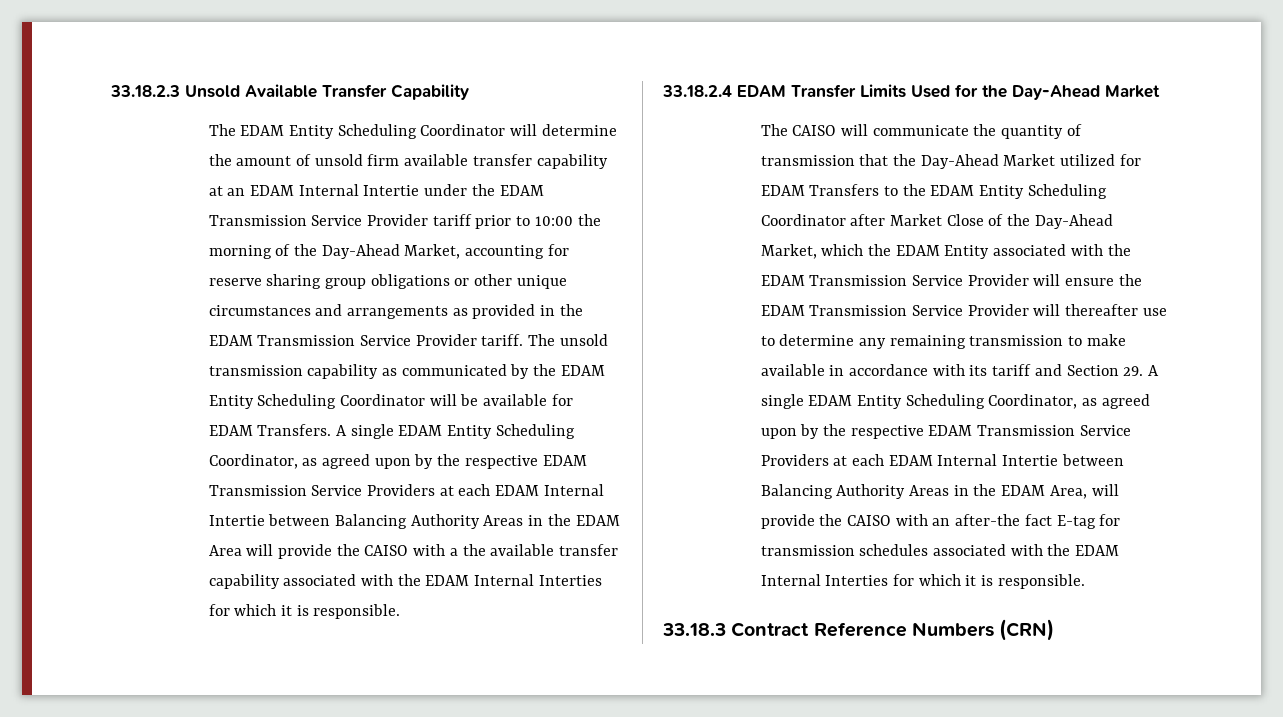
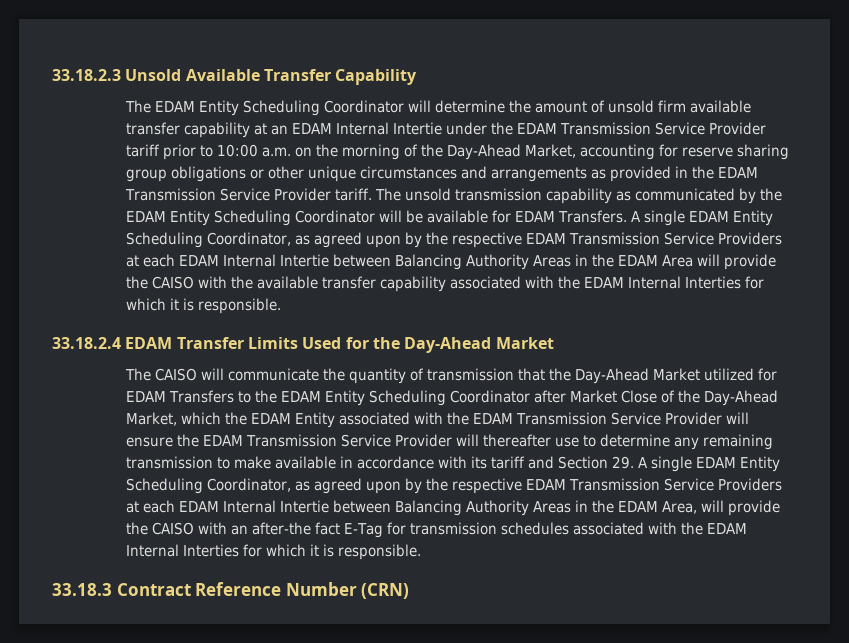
- The EDAM Entity Scheduling Coordinator will determine the amount of unsold firm available transfer capability at an EDAM Internal Intertie under the EDAM Transmission Service Provider tariff prior to 10:00 the morning of the Day-Ahead Market, accounting for reserve sharing group obligations or other unique circumstances and arrangements as provided in the EDAM Transmission Service Provider tariff.
+ The EDAM Entity Scheduling Coordinator will determine the amount of unsold firm available transfer capability at an EDAM Internal Intertie under the EDAM Transmission Service Provider tariff prior to 10:00 a.m. on the morning of the Day-Ahead Market, accounting for reserve sharing group obligations or other unique circumstances and arrangements as provided in the EDAM Transmission Service Provider tariff.
- A single EDAM Entity Scheduling Coordinator, as agreed upon by the respective EDAM Transmission Service Providers at each EDAM Internal Intertie between Balancing Authority Areas in the EDAM Area will provide the CAISO with a the available transfer capability associated with the EDAM Internal Interties for which it is responsible.
+ A single EDAM Entity Scheduling Coordinator, as agreed upon by the respective EDAM Transmission Service Providers at each EDAM Internal Intertie between Balancing Authority Areas in the EDAM Area will provide the CAISO with the available transfer capability associated with the EDAM Internal Interties for which it is responsible.
- The CAISO will communicate the quantity of transmission that the Day-Ahead Market utilized for EDAM Transfers to the EDAM Entity Scheduling Coordinator after Market Close of the Day-Ahead Market, which the EDAM Entity associated with the EDAM Transmission Service Provider will ensure the EDAM Transmission Service Provider will thereafter use to determine any remaining transmission to make available in accordance with its tariff and Section 29. A single EDAM Entity Scheduling Coordinator, as agreed upon by the respective EDAM Transmission Service Providers at each EDAM Internal Intertie between Balancing Authority Areas in the EDAM Area, will provide the CAISO with an after-the fact E-tag for transmission schedules associated with the EDAM Internal Interties for which it is responsible.
+ The CAISO will communicate the quantity of transmission that the Day-Ahead Market utilized for EDAM Transfers to the EDAM Entity Scheduling Coordinator after Market Close of the Day-Ahead Market, which the EDAM Entity associated with the EDAM Transmission Service Provider will ensure the EDAM Transmission Service Provider will thereafter use to determine any remaining transmission to make available in accordance with its tariff and Section 29. A single EDAM Entity Scheduling Coordinator, as agreed upon by the respective EDAM Transmission Service Providers at each EDAM Internal Intertie between Balancing Authority Areas in the EDAM Area, will provide the CAISO with an after-the fact E-Tag for transmission schedules associated with the EDAM Internal Interties for which it is responsible.
- 33.18.3 Contract Reference Numbers (CRN)
+ 33.18.3 Contract Reference Number (CRN)

